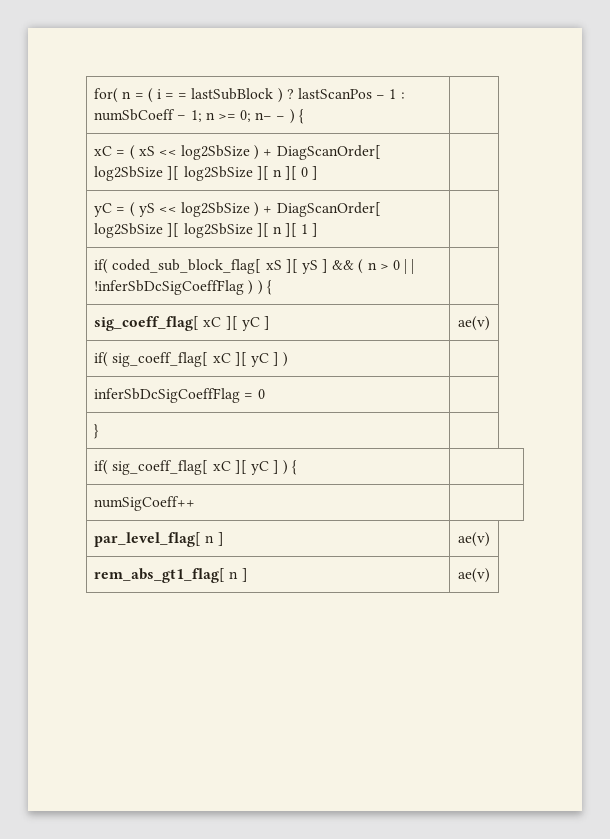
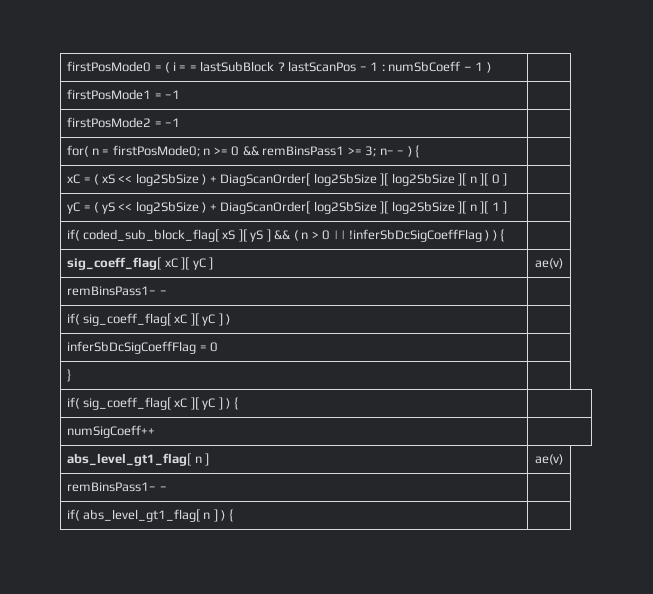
- for( n = ( i = = lastSubBlock ) ? lastScanPos − 1 : numSbCoeff – 1; n >= 0; n− − ) { |
+ firstPosMode0 = ( i = = lastSubBlock ? lastScanPos − 1 : numSbCoeff – 1 ) |
+ firstPosMode1 = −1 |
+ firstPosMode2 = −1 |
+ for( n = firstPosMode0; n >= 0 && remBinsPass1 >= 3; n− − ) { |
  sig_coeff_flag[ xC ][ yC ] | ae(v)
+ remBinsPass1− − |
- par_level_flag[ n ] | ae(v)
- rem_abs_gt1_flag[ n ] | ae(v)
+ abs_level_gt1_flag[ n ] | ae(v)
+ remBinsPass1− − |
+ if( abs_level_gt1_flag[ n ] ) { |

